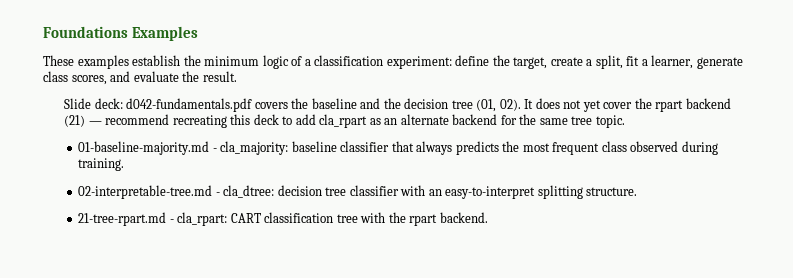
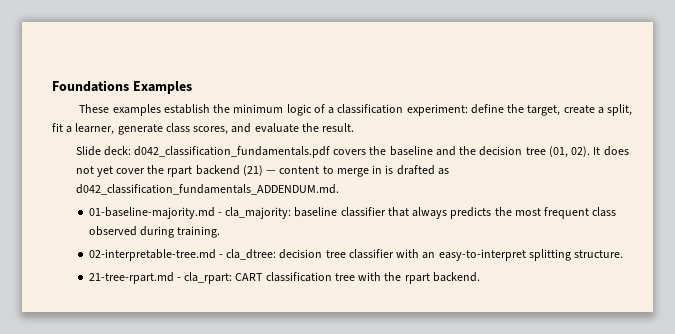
- Slide deck: d042-fundamentals.pdf covers the baseline and the decision tree (01, 02).
+ Slide deck: d042_classification_fundamentals.pdf covers the baseline and the decision tree (01, 02).
- It does not yet cover the rpart backend (21) — recommend recreating this deck to add cla_rpart as an alternate backend for the same tree topic.
+ It does not yet cover the rpart backend (21) — content to merge in is drafted as d042_classification_fundamentals_ADDENDUM.md.

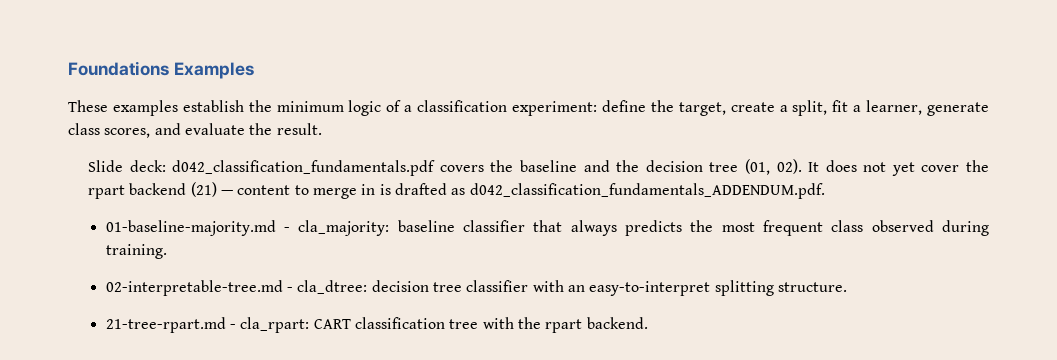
- It does not yet cover the rpart backend (21) — content to merge in is drafted as d042_classification_fundamentals_ADDENDUM.md.
+ It does not yet cover the rpart backend (21) — content to merge in is drafted as d042_classification_fundamentals_ADDENDUM.pdf.

